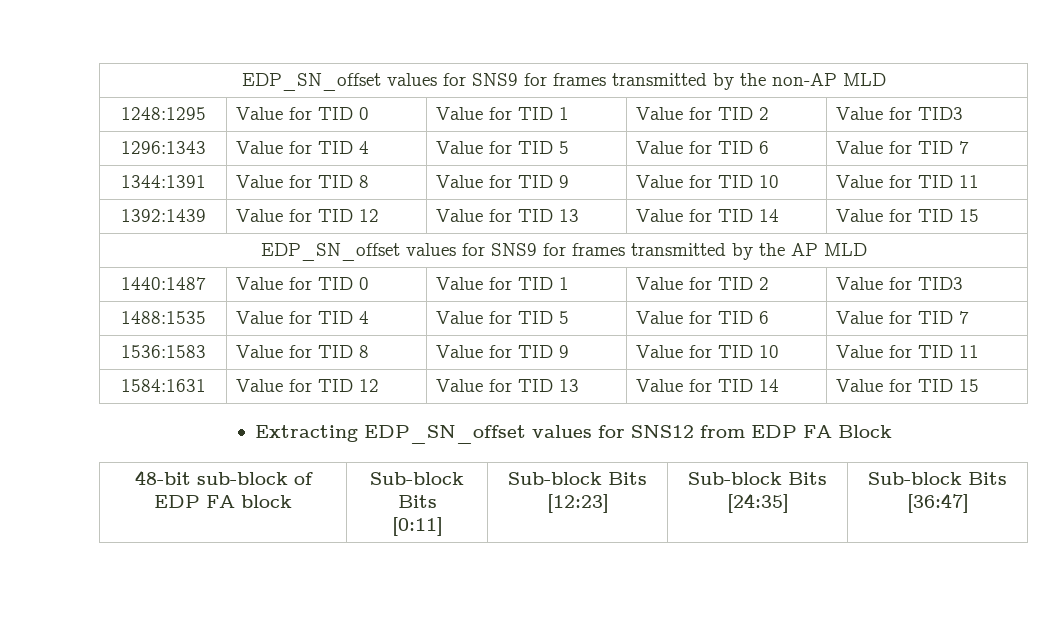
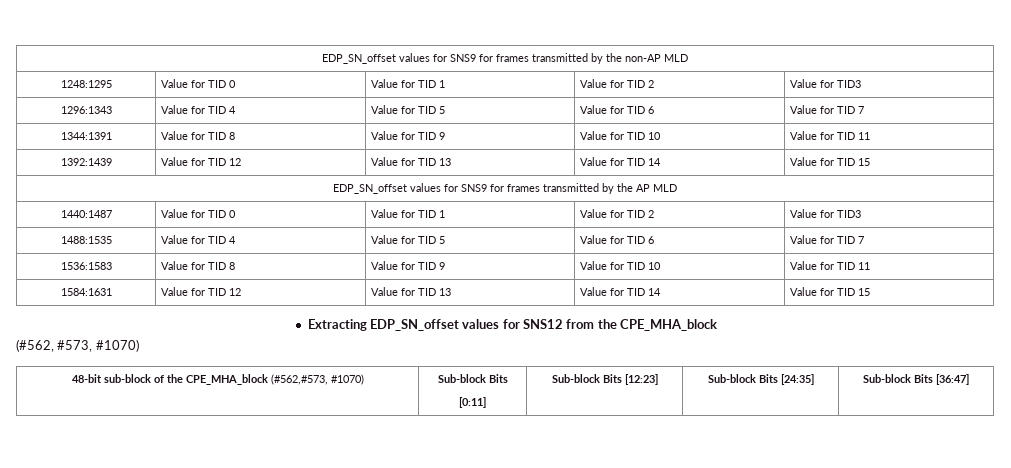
- Extracting EDP_SN_offset values for SNS12 from EDP FA Block
+ Extracting EDP_SN_offset values for SNS12 from the CPE_MHA_block
+ (#562, #573, #1070)
- 48-bit sub-block of EDP FA block | Sub-block Bits
+ 48-bit sub-block of the CPE_MHA_block (#562,#573, #1070) | Sub-block Bits

